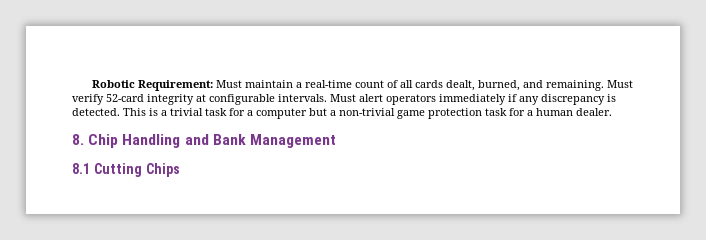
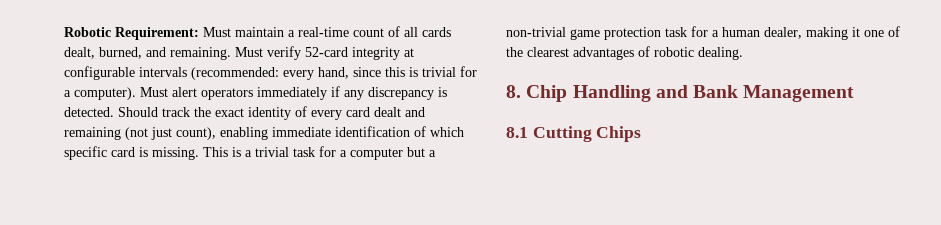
- Must verify 52-card integrity at configurable intervals.
+ Must verify 52-card integrity at configurable intervals (recommended: every hand, since this is trivial for a computer).
+ Should track the exact identity of every card dealt and remaining (not just count), enabling immediate identification of which specific card is missing.
- This is a trivial task for a computer but a non-trivial game protection task for a human dealer.
+ This is a trivial task for a computer but a non-trivial game protection task for a human dealer, making it one of the clearest advantages of robotic dealing.

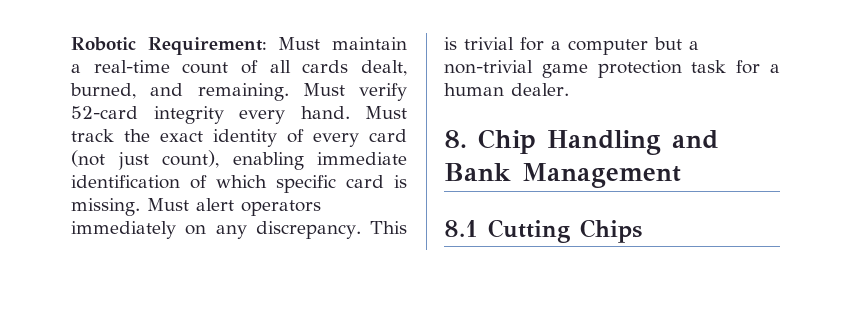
- Must verify 52-card integrity at configurable intervals (recommended: every hand, since this is trivial for a computer). Must alert operators immediately if any discrepancy is detected. Should track the exact identity of every card dealt and remaining (not just count), enabling immediate identification of which specific card is missing.
+ Must verify 52-card integrity every hand. Must track the exact identity of every card (not just count), enabling immediate identification of which specific card is missing.
- This is a trivial task for a computer but a non-trivial game protection task for a human dealer, making it one of the clearest advantages of robotic dealing.
+ Must alert operators immediately on any discrepancy. This is trivial for a computer but a non-trivial game protection task for a human dealer.

